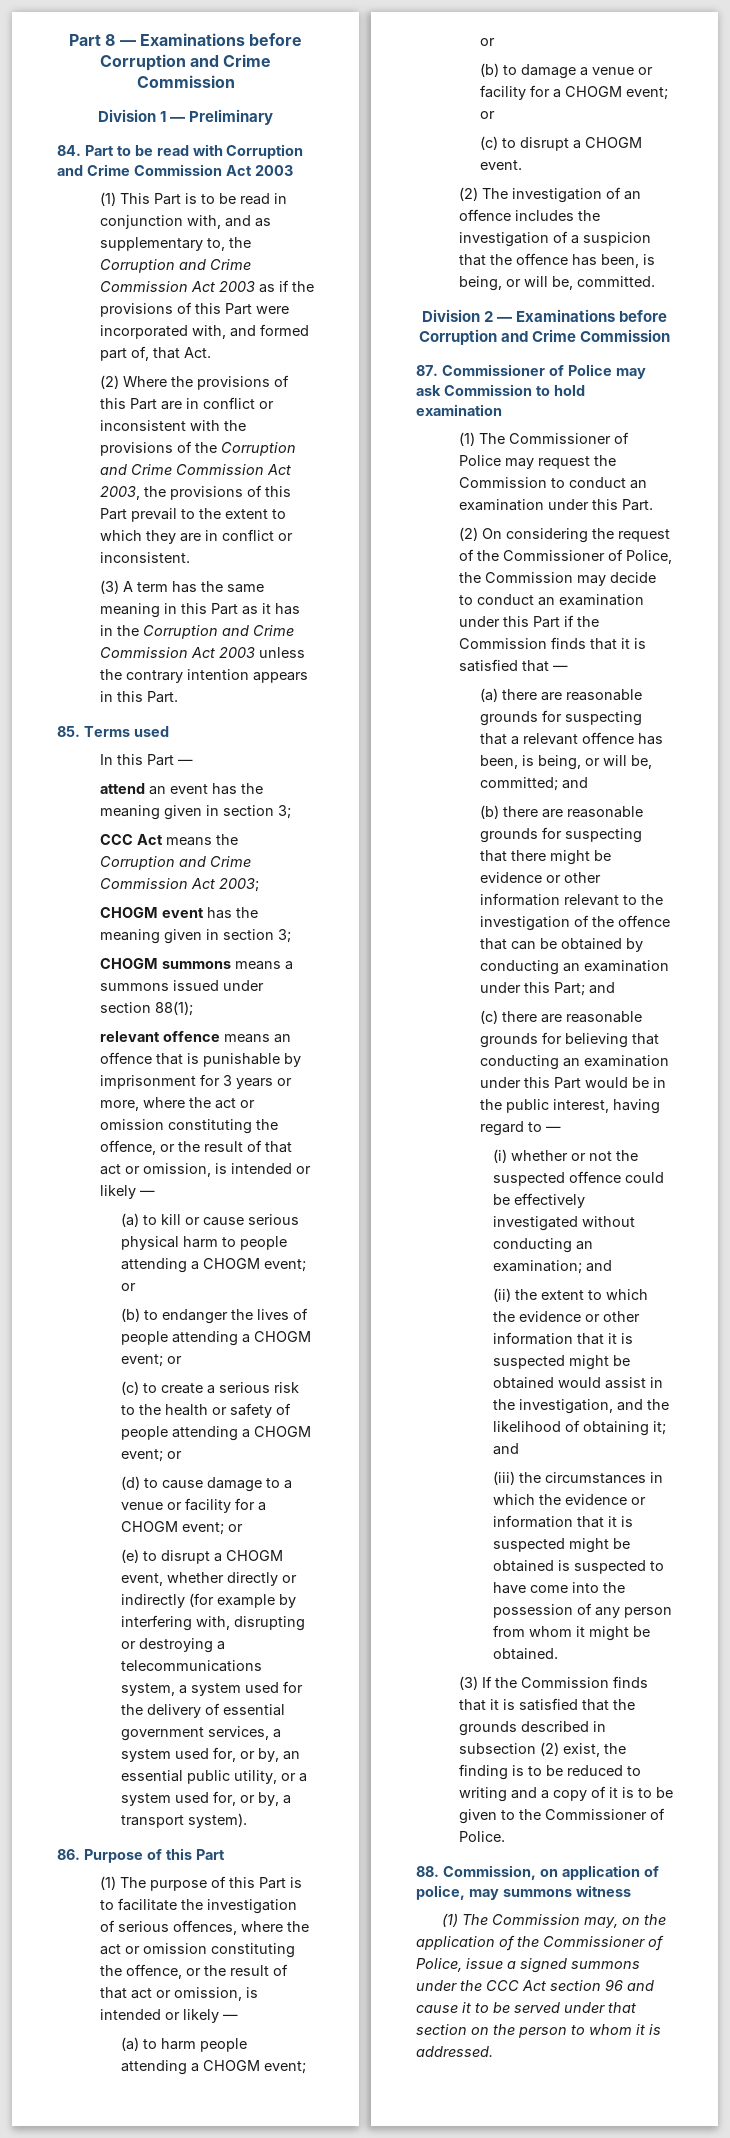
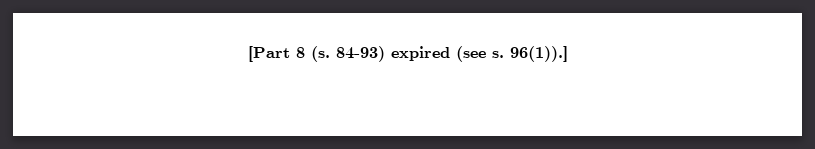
- Part 8 — Examinations before Corruption and Crime Commission
- Division 1 — Preliminary
- 84. Part to be read with Corruption and Crime Commission Act 2003
- (1) This Part is to be read in conjunction with, and as supplementary to, the Corruption and Crime Commission Act 2003 as if the provisions of this Part were incorporated with, and formed part of, that Act.
- (2) Where the provisions of this Part are in conflict or inconsistent with the provisions of the Corruption and Crime Commission Act 2003, the provisions of this Part prevail to the extent to which they are in conflict or inconsistent.
- (3) A term has the same meaning in this Part as it has in the Corruption and Crime Commission Act 2003 unless the contrary intention appears in this Part.
- 85. Terms used
- In this Part —
- attend an event has the meaning given in section 3;
- CCC Act means the Corruption and Crime Commission Act 2003;
- CHOGM event has the meaning given in section 3;
- CHOGM summons means a summons issued under section 88(1);
- relevant offence means an offence that is punishable by imprisonment for 3 years or more, where the act or omission constituting the offence, or the result of that act or omission, is intended or likely —
- (a) to kill or cause serious physical harm to people attending a CHOGM event; or
- (b) to endanger the lives of people attending a CHOGM event; or
- (c) to create a serious risk to the health or safety of people attending a CHOGM event; or
- (d) to cause damage to a venue or facility for a CHOGM event; or
- (e) to disrupt a CHOGM event, whether directly or indirectly (for example by interfering with, disrupting or destroying a telecommunications system, a system used for the delivery of essential government services, a system used for, or by, an essential public utility, or a system used for, or by, a transport system).
- 86. Purpose of this Part
- (1) The purpose of this Part is to facilitate the investigation of serious offences, where the act or omission constituting the offence, or the result of that act or omission, is intended or likely —
- (a) to harm people attending a CHOGM event; or
- (b) to damage a venue or facility for a CHOGM event; or
- (c) to disrupt a CHOGM event.
- (2) The investigation of an offence includes the investigation of a suspicion that the offence has been, is being, or will be, committed.
- Division 2 — Examinations before Corruption and Crime Commission
- 87. Commissioner of Police may ask Commission to hold examination
- (1) The Commissioner of Police may request the Commission to conduct an examination under this Part.
- (2) On considering the request of the Commissioner of Police, the Commission may decide to conduct an examination under this Part if the Commission finds that it is satisfied that —
- (a) there are reasonable grounds for suspecting that a relevant offence has been, is being, or will be, committed; and
- (b) there are reasonable grounds for suspecting that there might be evidence or other information relevant to the investigation of the offence that can be obtained by conducting an examination under this Part; and
- (c) there are reasonable grounds for believing that conducting an examination under this Part would be in the public interest, having regard to —
- (i) whether or not the suspected offence could be effectively investigated without conducting an examination; and
- (ii) the extent to which the evidence or other information that it is suspected might be obtained would assist in the investigation, and the likelihood of obtaining it; and
- (iii) the circumstances in which the evidence or information that it is suspected might be obtained is suspected to have come into the possession of any person from whom it might be obtained.
- (3) If the Commission finds that it is satisfied that the grounds described in subsection (2) exist, the finding is to be reduced to writing and a copy of it is to be given to the Commissioner of Police.
- 88. Commission, on application of police, may summons witness
- (1) The Commission may, on the application of the Commissioner of Police, issue a signed summons under the CCC Act section 96 and cause it to be served under that section on the person to whom it is addressed.
+ [Part 8 (s. 84-93) expired (see s. 96(1)).]

